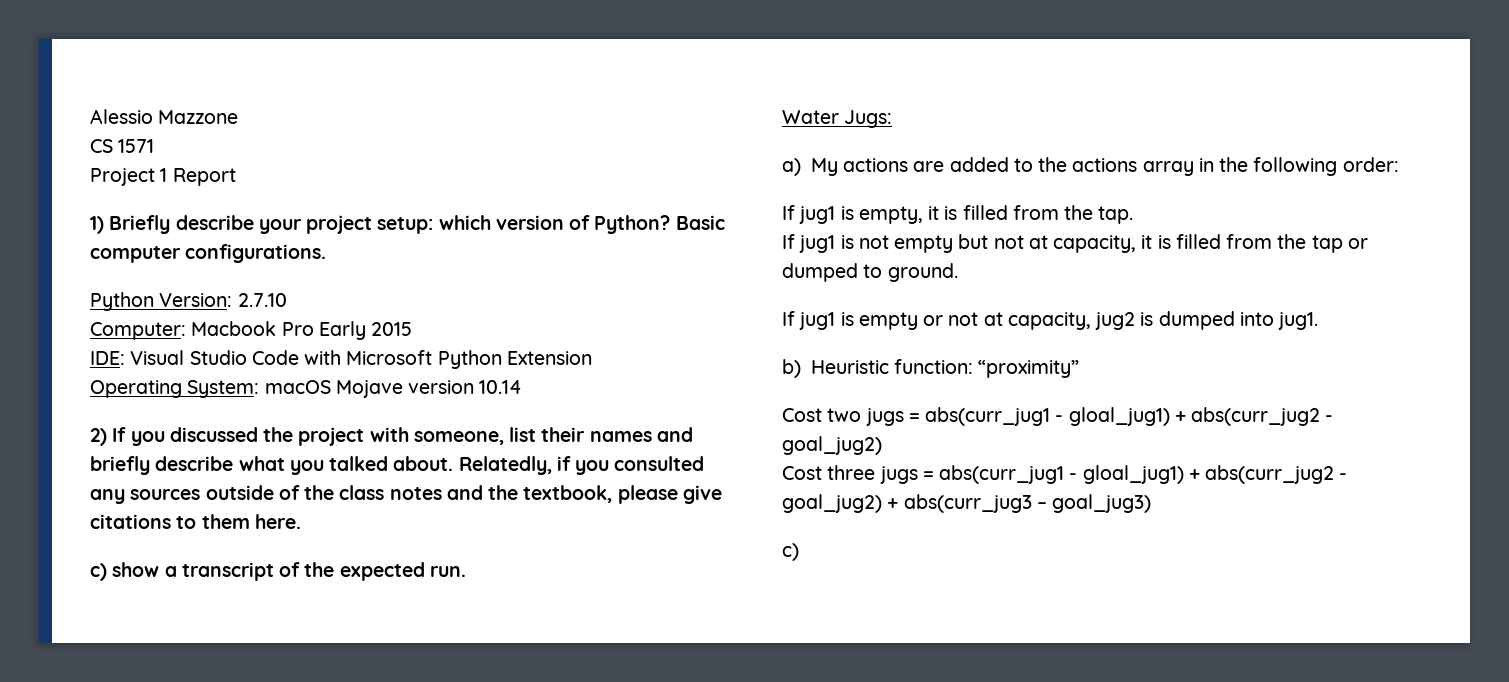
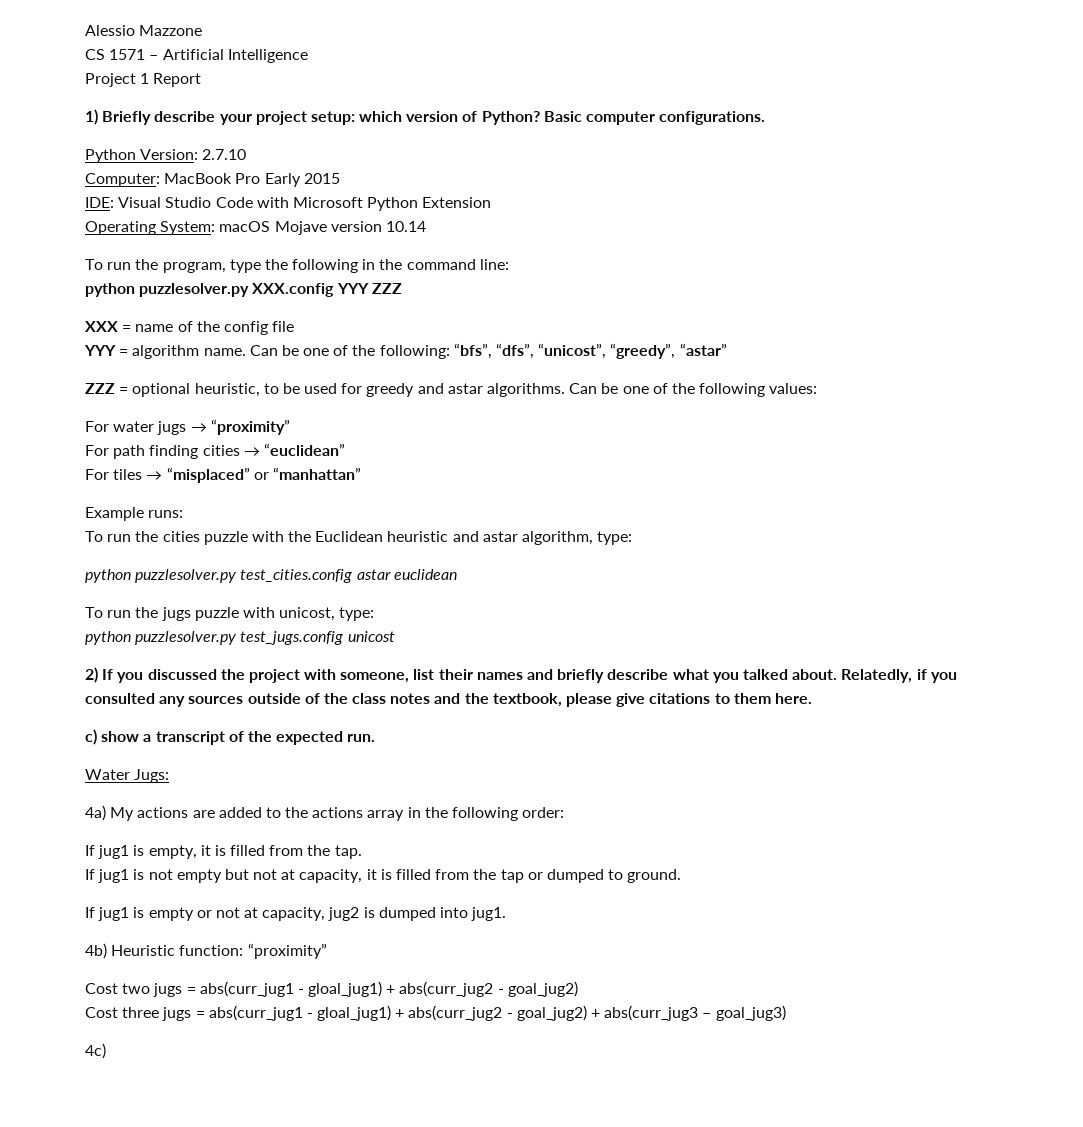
- CS 1571
+ CS 1571 – Artificial Intelligence
- Computer: Macbook Pro Early 2015
+ Computer: MacBook Pro Early 2015
+ To run the program, type the following in the command line:
+ python puzzlesolver.py XXX.config YYY ZZZ
+ XXX = name of the config file
+ YYY = algorithm name. Can be one of the following: “bfs”, “dfs”, “unicost”, “greedy”, “astar”
+ ZZZ = optional heuristic, to be used for greedy and astar algorithms. Can be one of the following values:
+ For water jugs → “proximity”
+ For path finding cities → “euclidean”
+ For tiles → “misplaced” or “manhattan”
+ Example runs:
+ To run the cities puzzle with the Euclidean heuristic and astar algorithm, type:
+ python puzzlesolver.py test_cities.config astar euclidean
+ To run the jugs puzzle with unicost, type:
+ python puzzlesolver.py test_jugs.config unicost
- a) My actions are added to the actions array in the following order:
+ 4a) My actions are added to the actions array in the following order:
- b) Heuristic function: “proximity”
+ 4b) Heuristic function: “proximity”
  Cost three jugs = abs(curr_jug1 - gloal_jug1) + abs(curr_jug2 - goal_jug2) + abs(curr_jug3 – goal_jug3)
- c)
+ 4c)

